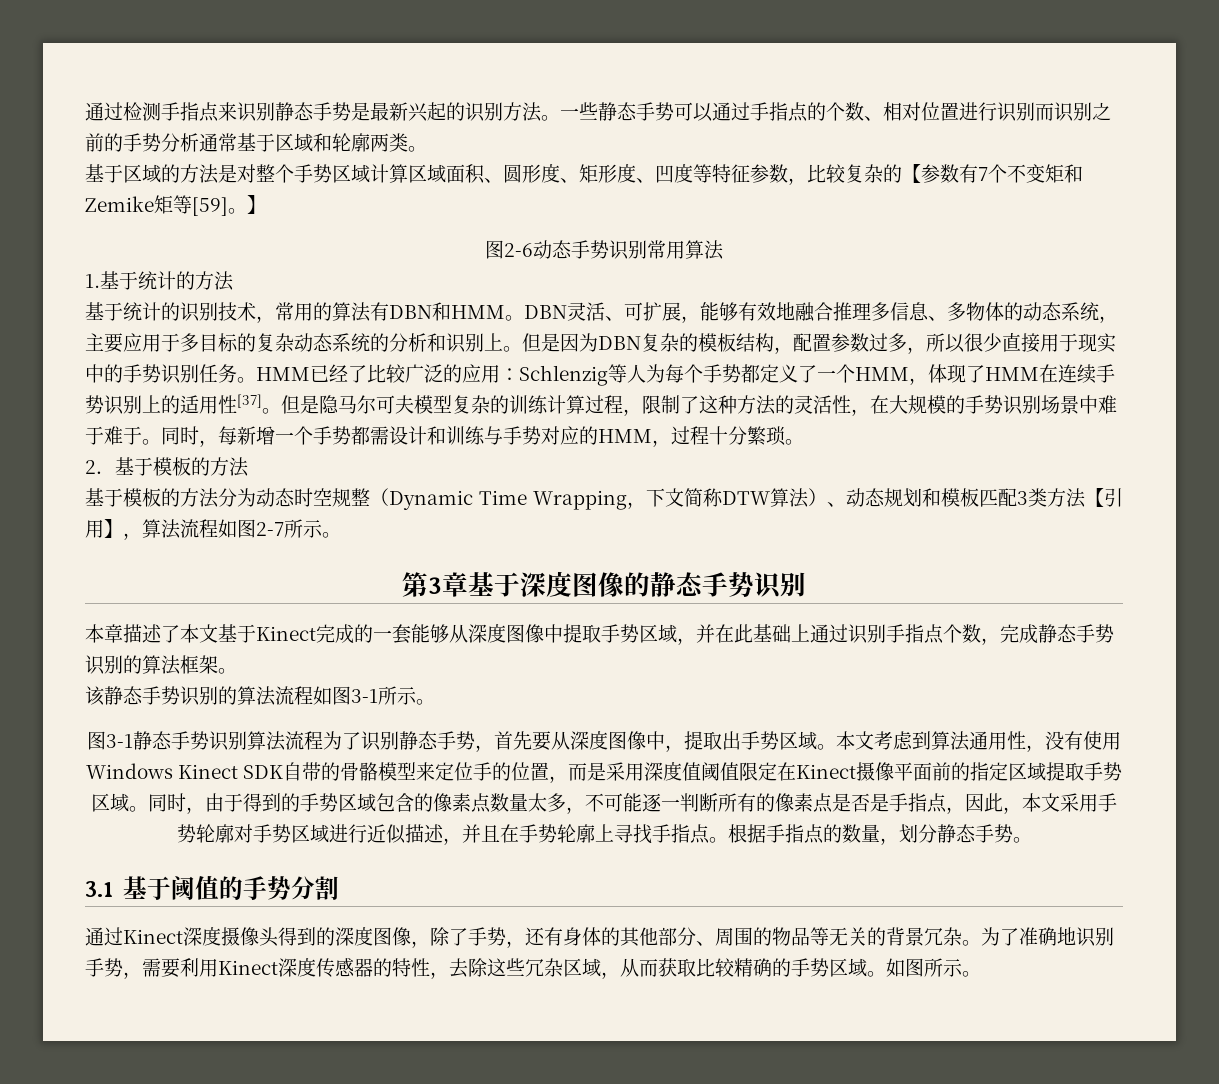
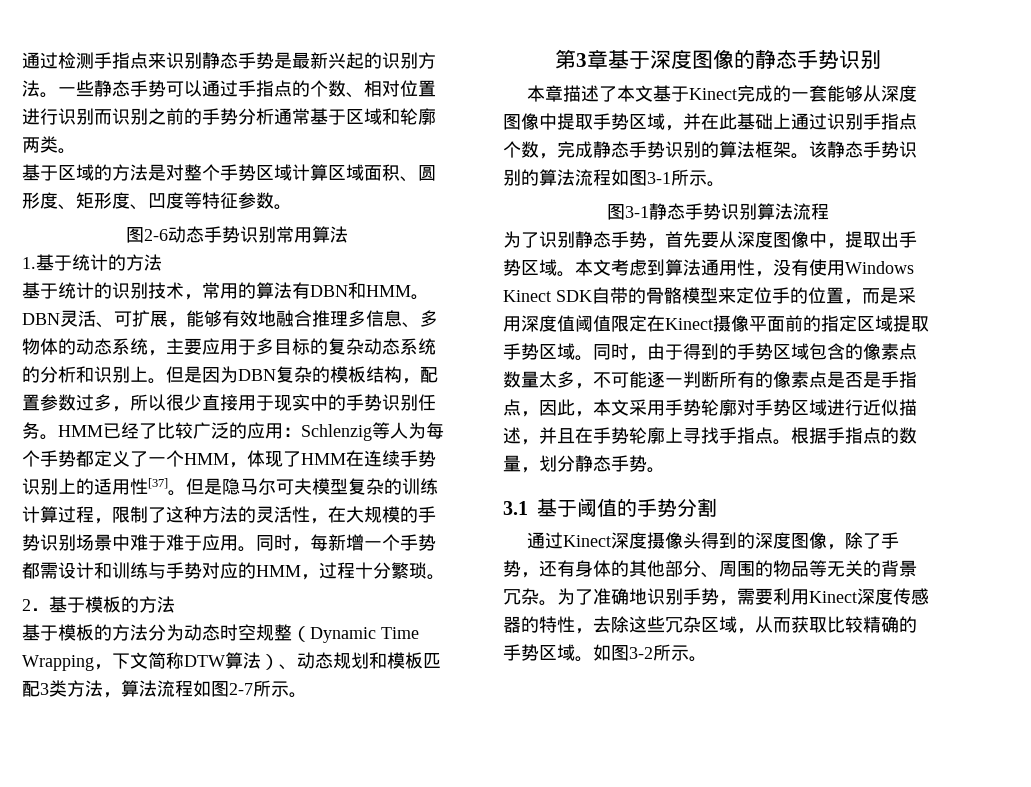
- 基于区域的方法是对整个手势区域计算区域面积、圆形度、矩形度、凹度等特征参数，比较复杂的【参数有7个不变矩和Zemike矩等[59]。】
+ 基于区域的方法是对整个手势区域计算区域面积、圆形度、矩形度、凹度等特征参数。
- 但是隐马尔可夫模型复杂的训练计算过程，限制了这种方法的灵活性，在大规模的手势识别场景中难于难于。
+ 但是隐马尔可夫模型复杂的训练计算过程，限制了这种方法的灵活性，在大规模的手势识别场景中难于难于应用。
- 基于模板的方法分为动态时空规整（Dynamic Time Wrapping，下文简称DTW算法）、动态规划和模板匹配3类方法【引用】，算法流程如图2-7所示。
+ 基于模板的方法分为动态时空规整（Dynamic Time Wrapping，下文简称DTW算法）、动态规划和模板匹配3类方法，算法流程如图2-7所示。
- 本章描述了本文基于Kinect完成的一套能够从深度图像中提取手势区域，并在此基础上通过识别手指点个数，完成静态手势识别的算法框架。
- 该静态手势识别的算法流程如图3-1所示。
+ 本章描述了本文基于Kinect完成的一套能够从深度图像中提取手势区域，并在此基础上通过识别手指点个数，完成静态手势识别的算法框架。该静态手势识别的算法流程如图3-1所示。
- 图3-1静态手势识别算法流程为了识别静态手势，首先要从深度图像中，提取出手势区域。
+ 图3-1静态手势识别算法流程
+ 为了识别静态手势，首先要从深度图像中，提取出手势区域。
- 如图所示。
+ 如图3-2所示。

